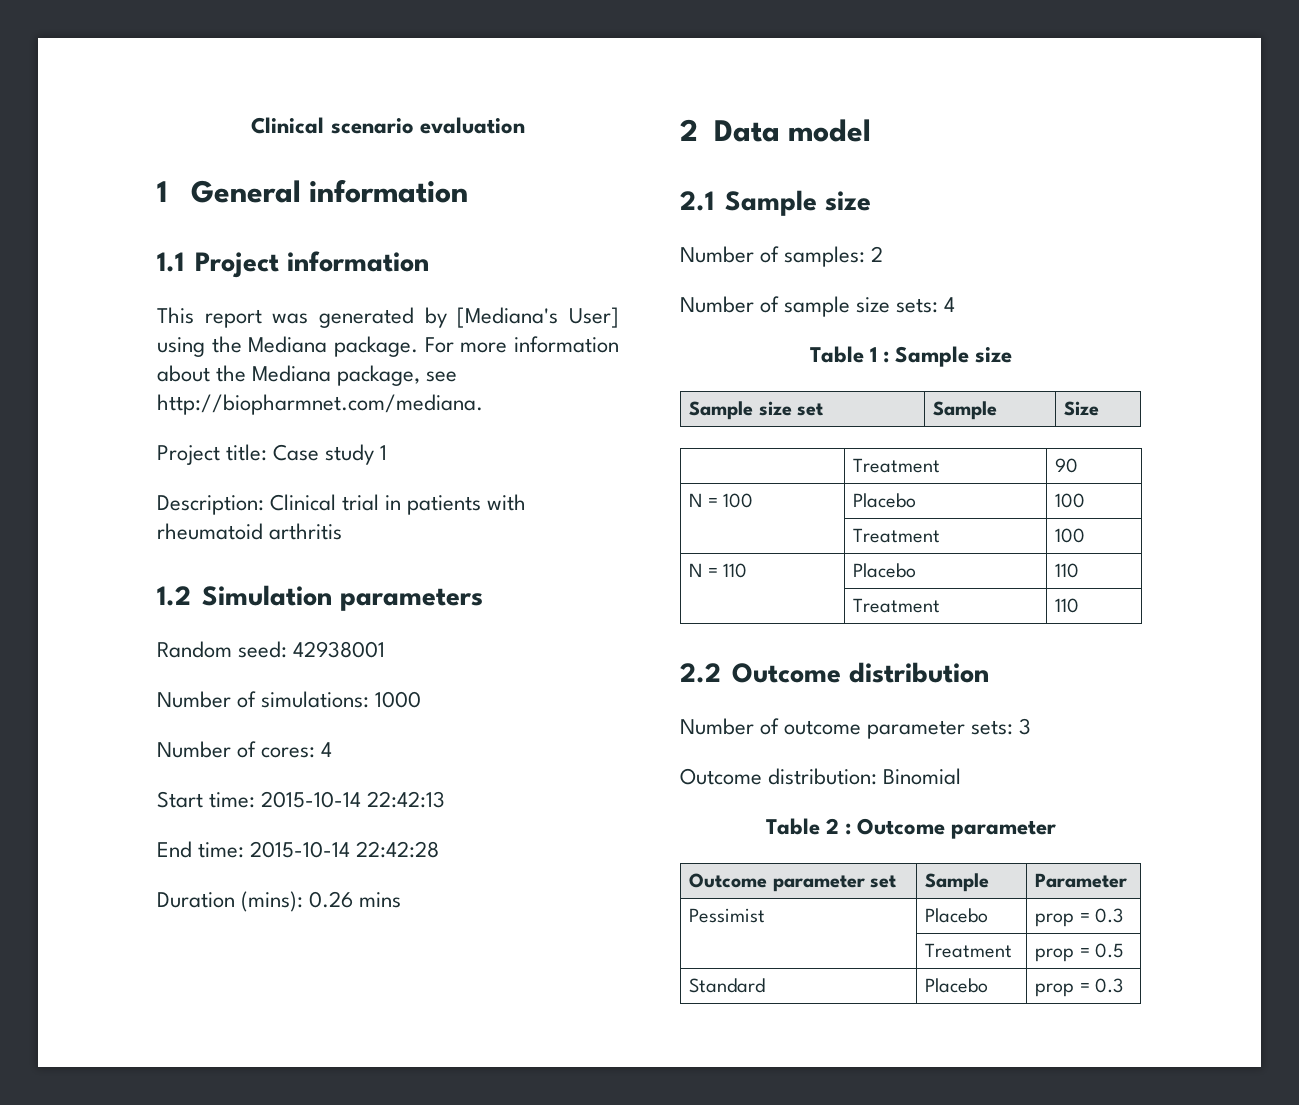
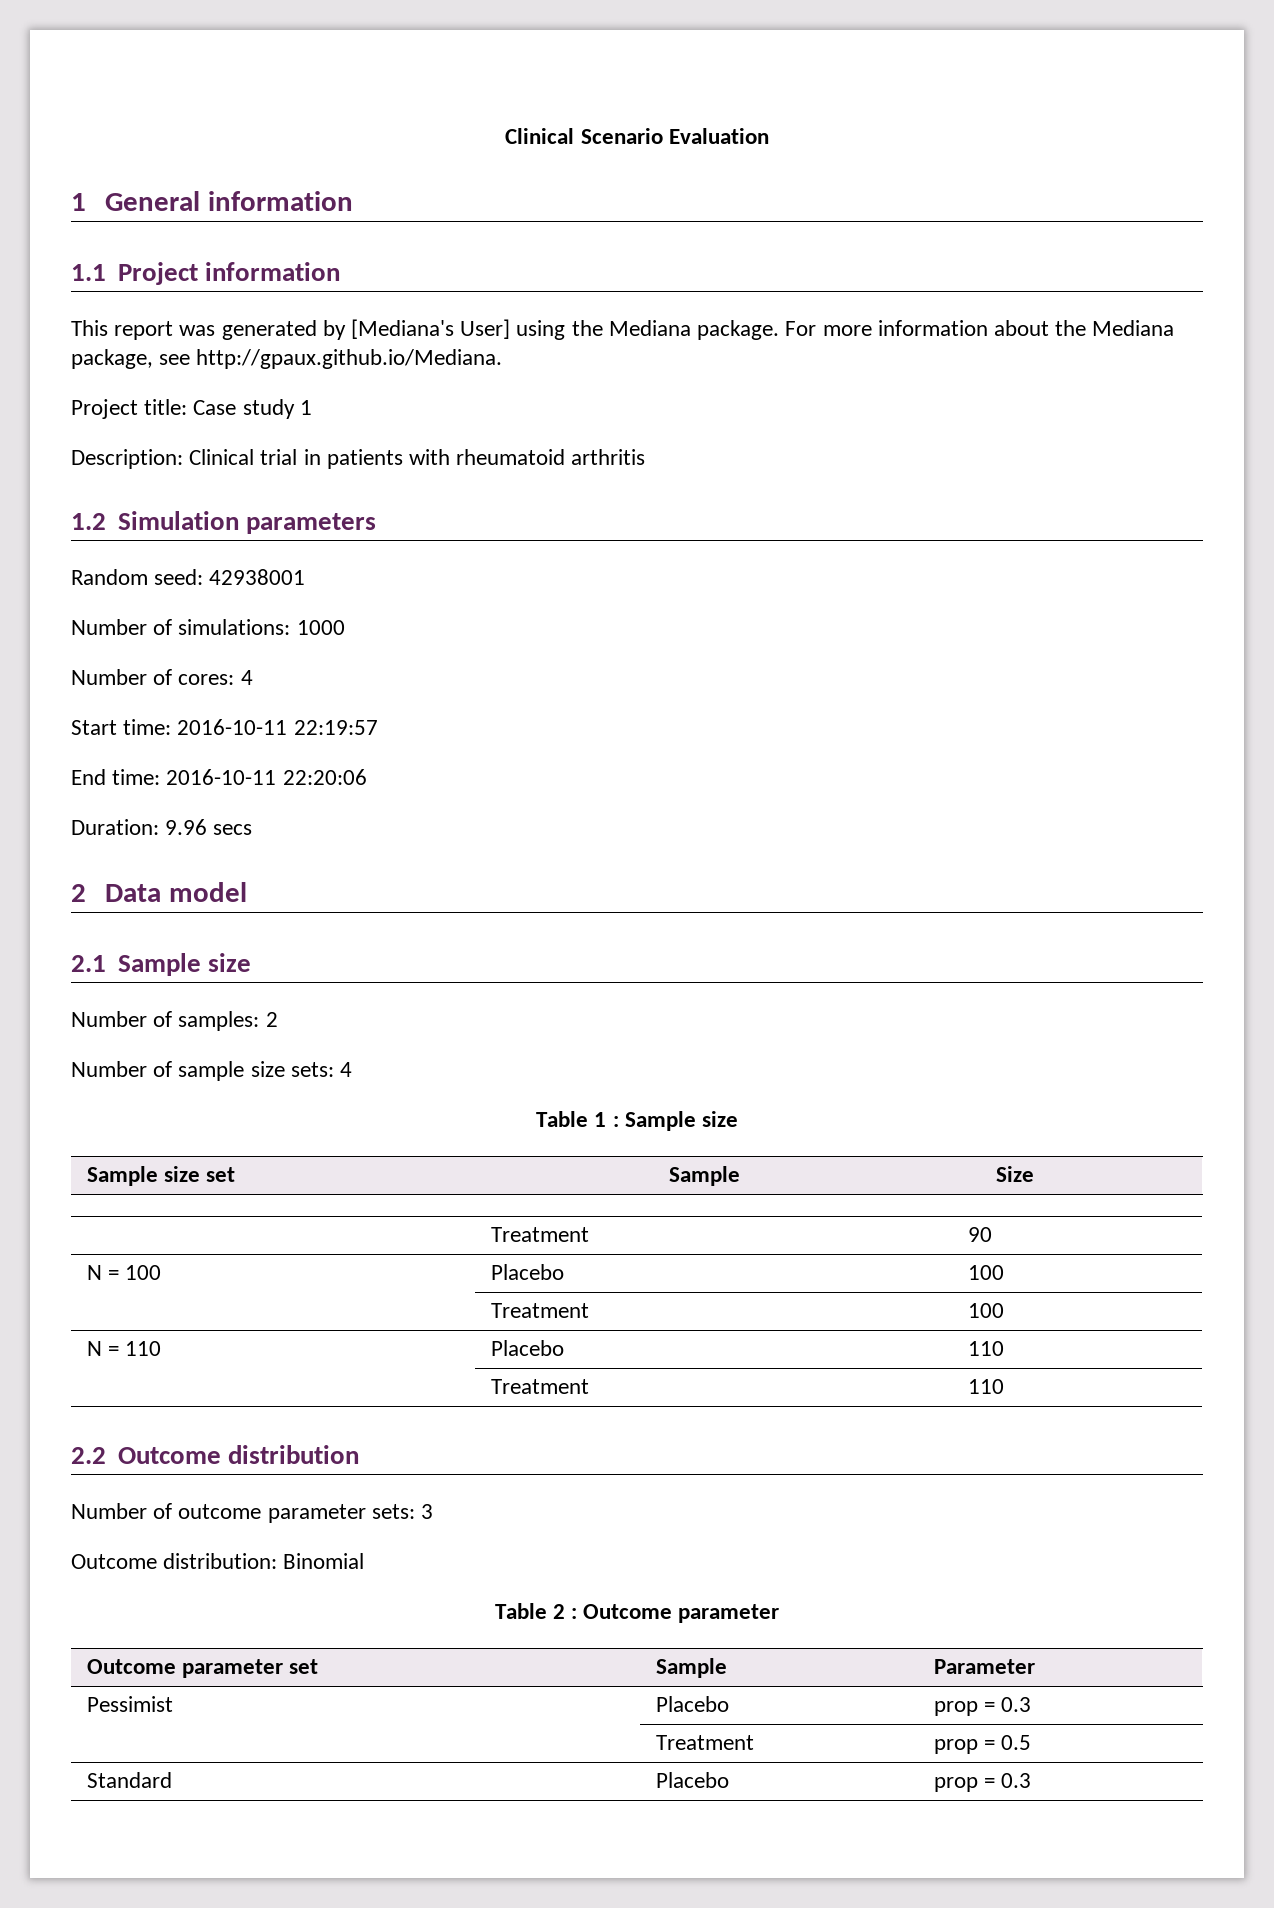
- Clinical scenario evaluation
+ Clinical Scenario Evaluation
- For more information about the Mediana package, see http://biopharmnet.com/mediana.
+ For more information about the Mediana package, see http://gpaux.github.io/Mediana.
- Start time: 2015-10-14 22:42:13
+ Start time: 2016-10-11 22:19:57
- End time: 2015-10-14 22:42:28
- Duration (mins): 0.26 mins
+ End time: 2016-10-11 22:20:06
+ Duration: 9.96 secs

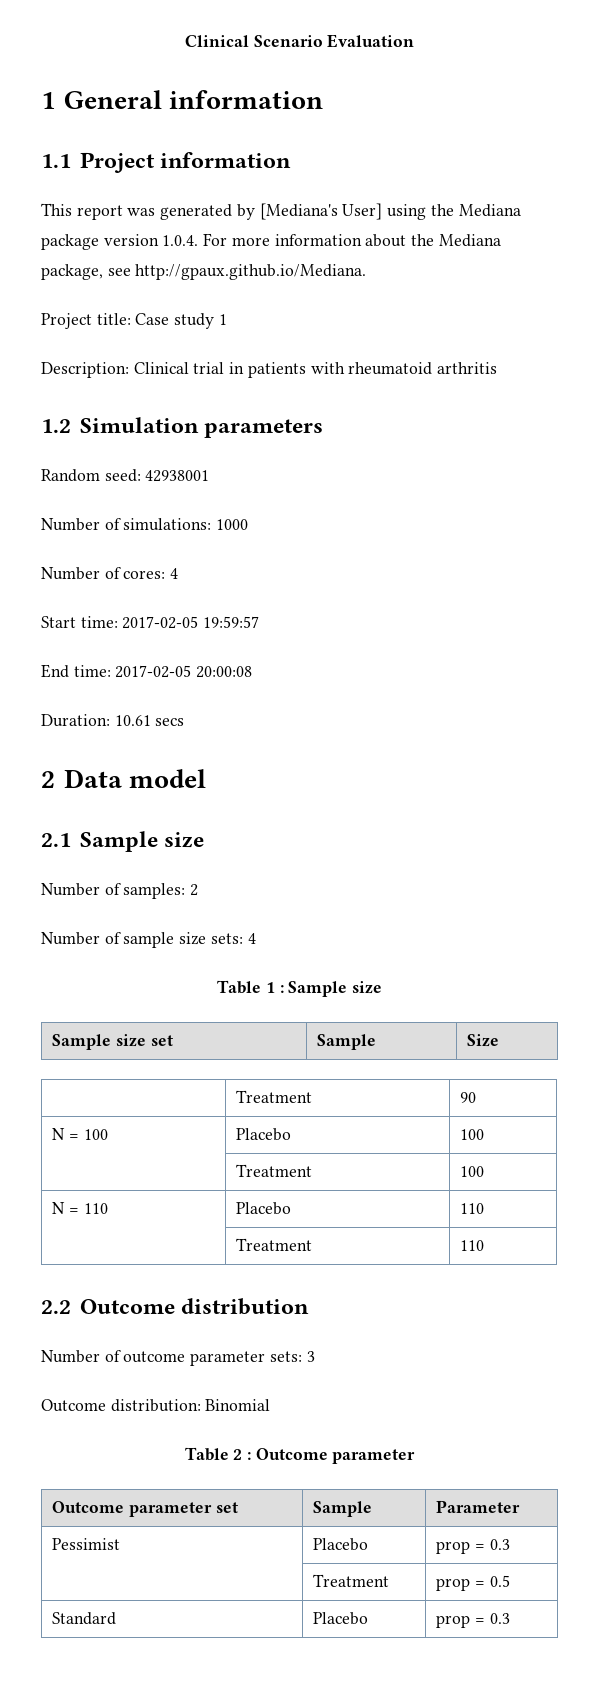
- This report was generated by [Mediana's User] using the Mediana package. For more information about the Mediana package, see http://gpaux.github.io/Mediana.
+ This report was generated by [Mediana's User] using the Mediana package version 1.0.4. For more information about the Mediana package, see http://gpaux.github.io/Mediana.
- Start time: 2016-10-11 22:19:57
+ Start time: 2017-02-05 19:59:57
- End time: 2016-10-11 22:20:06
+ End time: 2017-02-05 20:00:08
- Duration: 9.96 secs
+ Duration: 10.61 secs

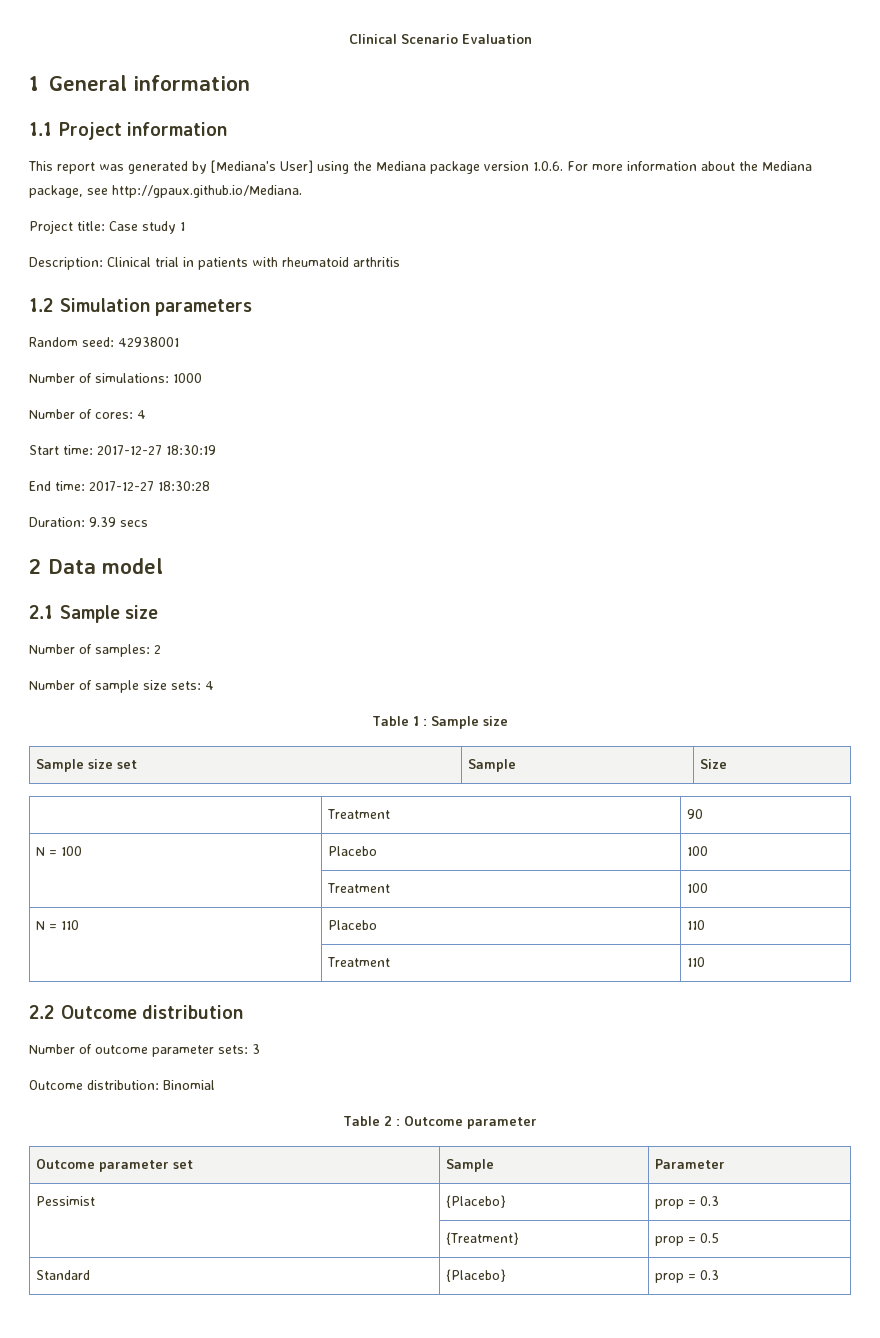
- This report was generated by [Mediana's User] using the Mediana package version 1.0.4. For more information about the Mediana package, see http://gpaux.github.io/Mediana.
+ This report was generated by [Mediana's User] using the Mediana package version 1.0.6. For more information about the Mediana package, see http://gpaux.github.io/Mediana.
- Start time: 2017-02-05 19:59:57
+ Start time: 2017-12-27 18:30:19
- End time: 2017-02-05 20:00:08
+ End time: 2017-12-27 18:30:28
- Duration: 10.61 secs
+ Duration: 9.39 secs
- Pessimist | Placebo | prop = 0.3
+ Pessimist | {Placebo} | prop = 0.3
- | Treatment | prop = 0.5
+ | {Treatment} | prop = 0.5
- Standard | Placebo | prop = 0.3
+ Standard | {Placebo} | prop = 0.3

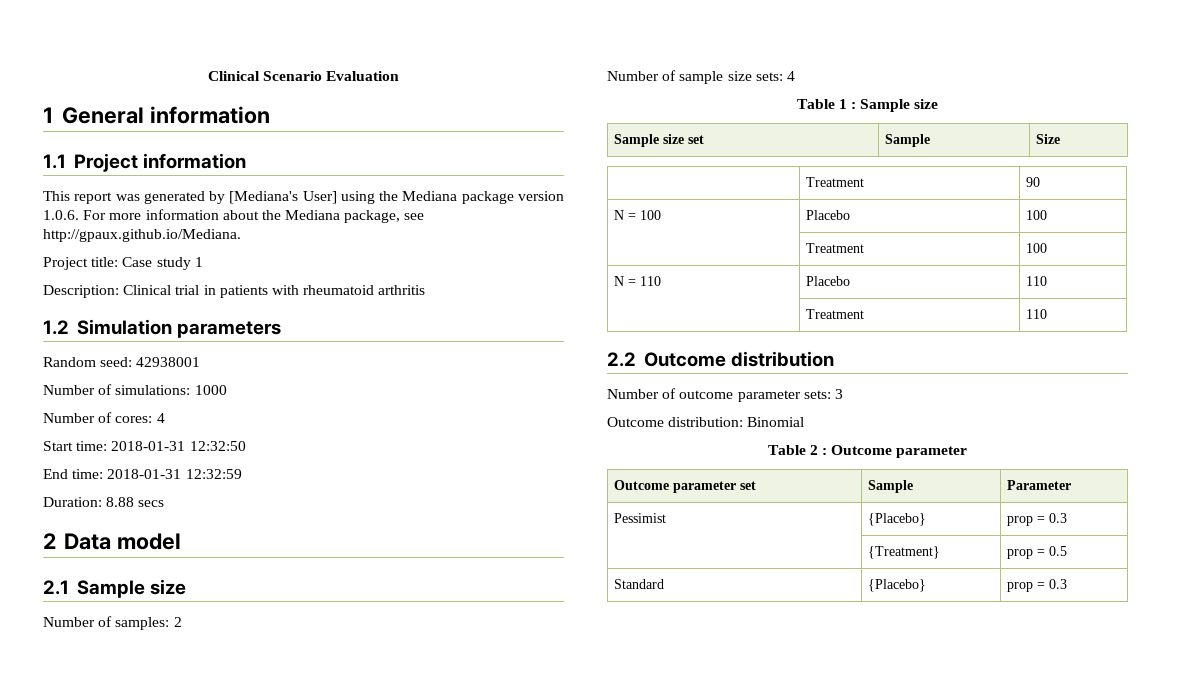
- Start time: 2017-12-27 18:30:19
+ Start time: 2018-01-31 12:32:50
- End time: 2017-12-27 18:30:28
+ End time: 2018-01-31 12:32:59
- Duration: 9.39 secs
+ Duration: 8.88 secs

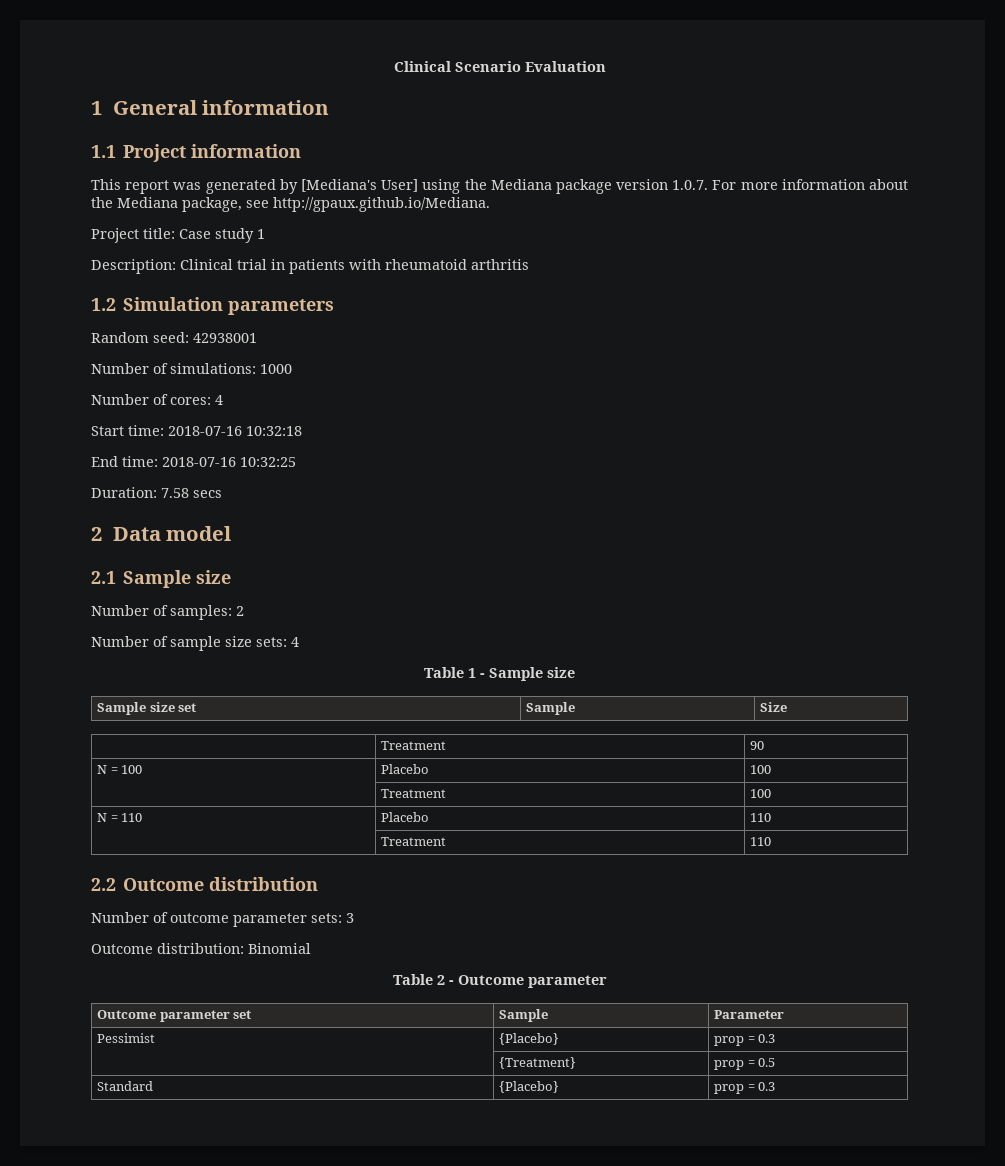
- This report was generated by [Mediana's User] using the Mediana package version 1.0.6. For more information about the Mediana package, see http://gpaux.github.io/Mediana.
+ This report was generated by [Mediana's User] using the Mediana package version 1.0.7. For more information about the Mediana package, see http://gpaux.github.io/Mediana.
- Start time: 2018-01-31 12:32:50
+ Start time: 2018-07-16 10:32:18
- End time: 2018-01-31 12:32:59
+ End time: 2018-07-16 10:32:25
- Duration: 8.88 secs
+ Duration: 7.58 secs
- Table 1 : Sample size
+ Table 1 - Sample size
- Table 2 : Outcome parameter
+ Table 2 - Outcome parameter

